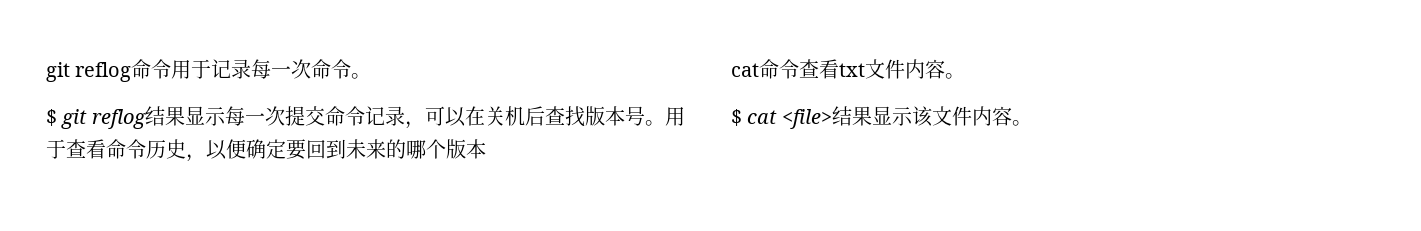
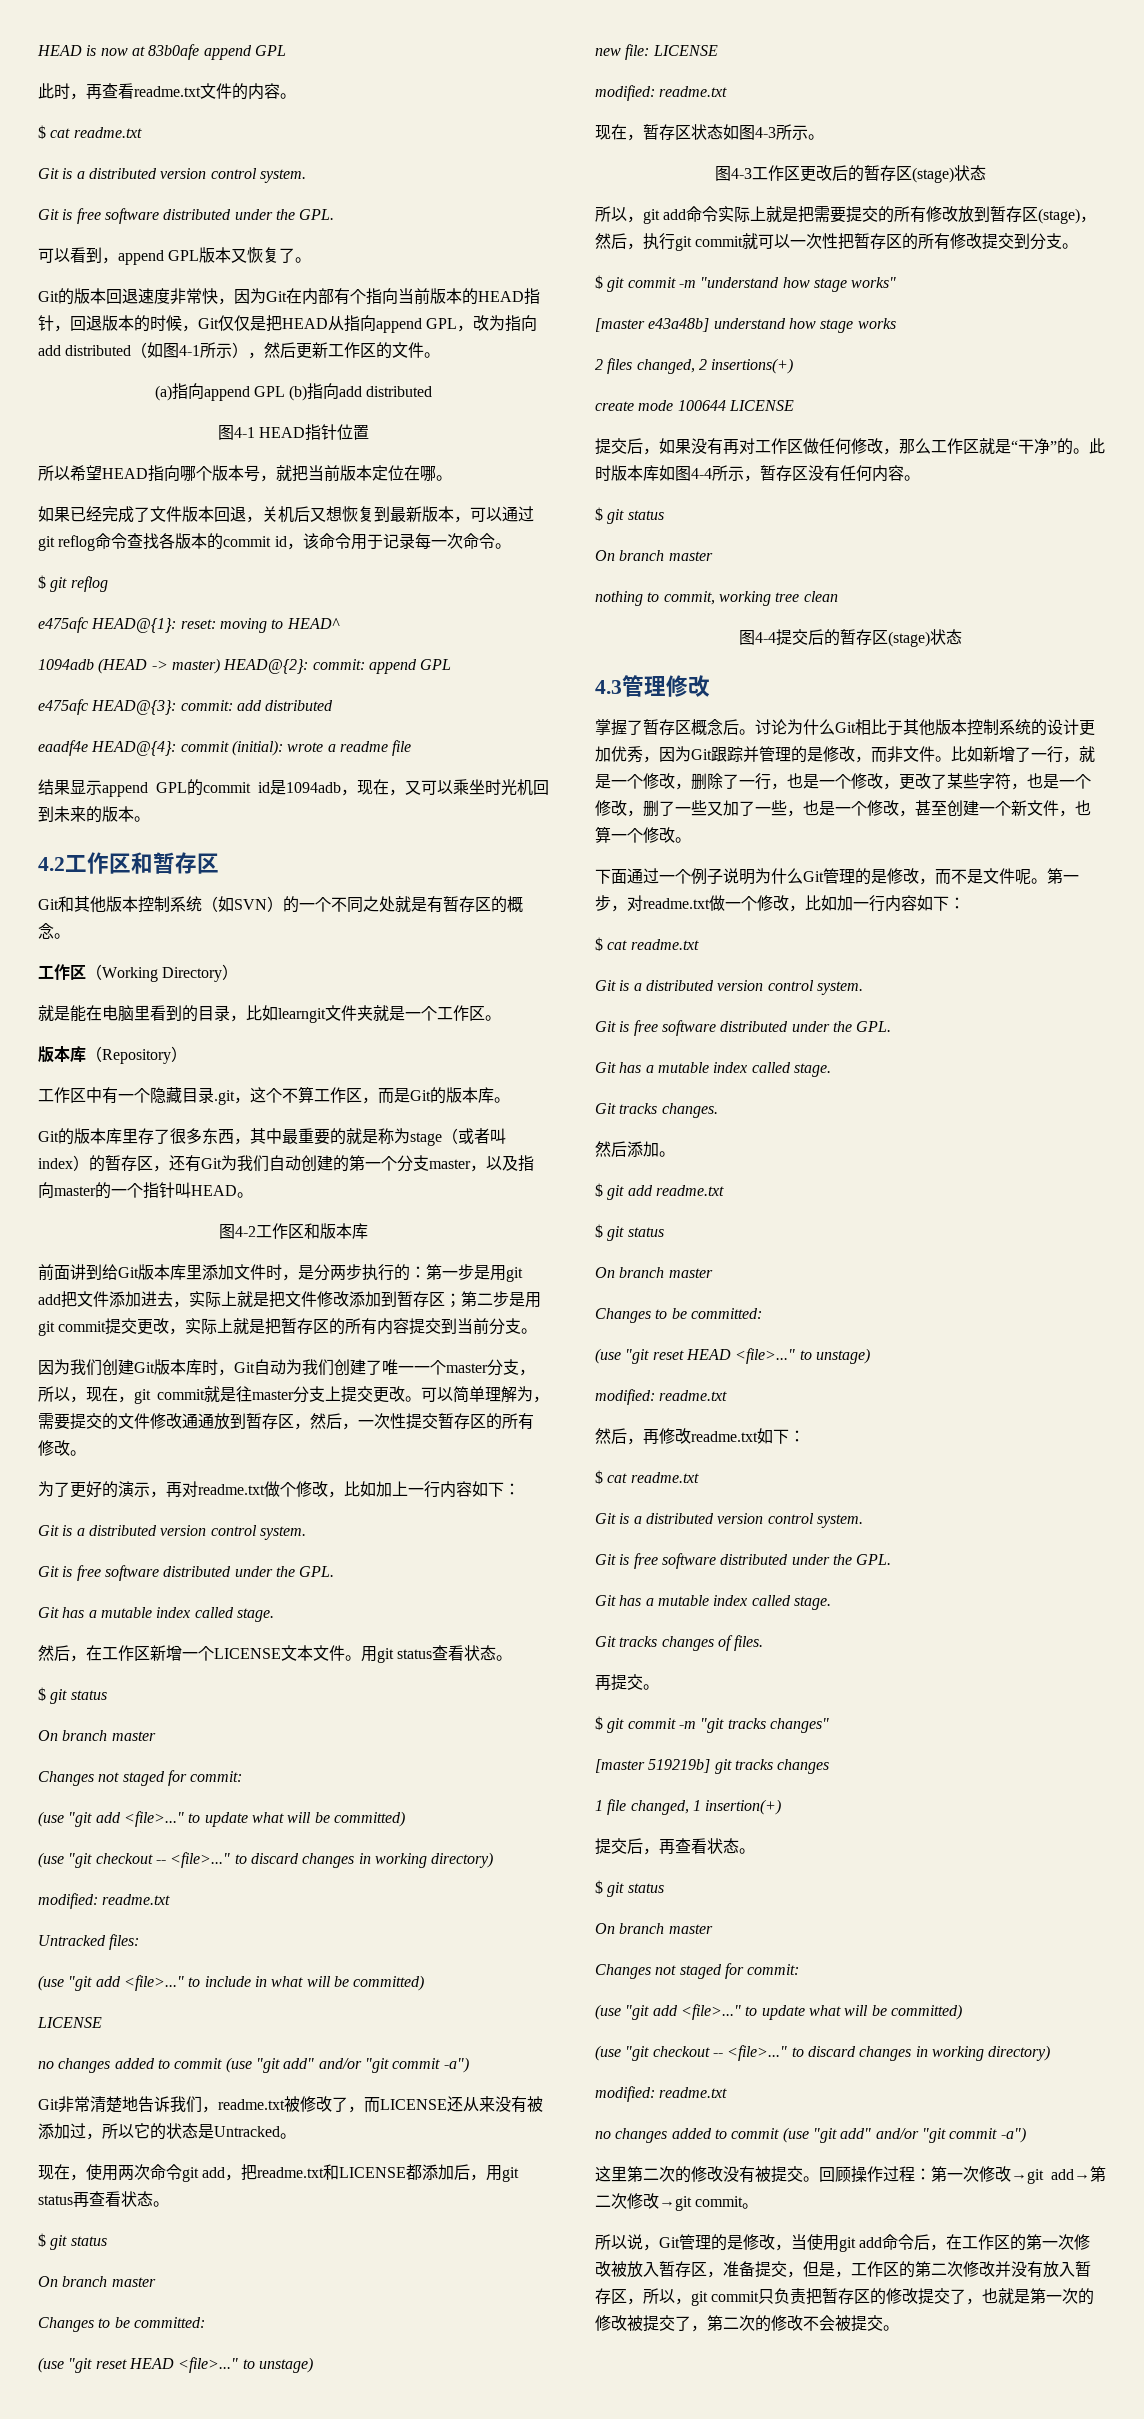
- git reflog命令用于记录每一次命令。
+ HEAD is now at 83b0afe append GPL
+ 此时，再查看readme.txt文件的内容。
+ $ cat readme.txt
+ Git is a distributed version control system.
+ Git is free software distributed under the GPL.
+ 可以看到，append GPL版本又恢复了。
+ Git的版本回退速度非常快，因为Git在内部有个指向当前版本的HEAD指针，回退版本的时候，Git仅仅是把HEAD从指向append GPL，改为指向add distributed（如图4-1所示），然后更新工作区的文件。
+ (a)指向append GPL (b)指向add distributed
+ 图4-1 HEAD指针位置
+ 所以希望HEAD指向哪个版本号，就把当前版本定位在哪。
+ 如果已经完成了文件版本回退，关机后又想恢复到最新版本，可以通过git reflog命令查找各版本的commit id，该命令用于记录每一次命令。
- $ git reflog结果显示每一次提交命令记录，可以在关机后查找版本号。用于查看命令历史，以便确定要回到未来的哪个版本
- cat命令查看txt文件内容。
- $ cat <file>结果显示该文件内容。
+ $ git reflog
+ e475afc HEAD@{1}: reset: moving to HEAD^
+ 1094adb (HEAD -> master) HEAD@{2}: commit: append GPL
+ e475afc HEAD@{3}: commit: add distributed
+ eaadf4e HEAD@{4}: commit (initial): wrote a readme file
+ 结果显示append GPL的commit id是1094adb，现在，又可以乘坐时光机回到未来的版本。
+ 4.2工作区和暂存区
+ Git和其他版本控制系统（如SVN）的一个不同之处就是有暂存区的概念。
+ 工作区（Working Directory）
+ 就是能在电脑里看到的目录，比如learngit文件夹就是一个工作区。
+ 版本库（Repository）
+ 工作区中有一个隐藏目录.git，这个不算工作区，而是Git的版本库。
+ Git的版本库里存了很多东西，其中最重要的就是称为stage（或者叫index）的暂存区，还有Git为我们自动创建的第一个分支master，以及指向master的一个指针叫HEAD。
+ 图4-2工作区和版本库
+ 前面讲到给Git版本库里添加文件时，是分两步执行的：第一步是用git add把文件添加进去，实际上就是把文件修改添加到暂存区；第二步是用git commit提交更改，实际上就是把暂存区的所有内容提交到当前分支。
+ 因为我们创建Git版本库时，Git自动为我们创建了唯一一个master分支，所以，现在，git commit就是往master分支上提交更改。可以简单理解为，需要提交的文件修改通通放到暂存区，然后，一次性提交暂存区的所有修改。
+ 为了更好的演示，再对readme.txt做个修改，比如加上一行内容如下：
+ Git is a distributed version control system.
+ Git is free software distributed under the GPL.
+ Git has a mutable index called stage.
+ 然后，在工作区新增一个LICENSE文本文件。用git status查看状态。
+ $ git status
+ On branch master
+ Changes not staged for commit:
+ (use "git add <file>..." to update what will be committed)
+ (use "git checkout -- <file>..." to discard changes in working directory)
+ modified: readme.txt
+ Untracked files:
+ (use "git add <file>..." to include in what will be committed)
+ LICENSE
+ no changes added to commit (use "git add" and/or "git commit -a")
+ Git非常清楚地告诉我们，readme.txt被修改了，而LICENSE还从来没有被添加过，所以它的状态是Untracked。
+ 现在，使用两次命令git add，把readme.txt和LICENSE都添加后，用git status再查看状态。
+ $ git status
+ On branch master
+ Changes to be committed:
+ (use "git reset HEAD <file>..." to unstage)
+ new file: LICENSE
+ modified: readme.txt
+ 现在，暂存区状态如图4-3所示。
+ 图4-3工作区更改后的暂存区(stage)状态
+ 所以，git add命令实际上就是把需要提交的所有修改放到暂存区(stage)，然后，执行git commit就可以一次性把暂存区的所有修改提交到分支。
+ $ git commit -m "understand how stage works"
+ [master e43a48b] understand how stage works
+ 2 files changed, 2 insertions(+)
+ create mode 100644 LICENSE
+ 提交后，如果没有再对工作区做任何修改，那么工作区就是“干净”的。此时版本库如图4-4所示，暂存区没有任何内容。
+ $ git status
+ On branch master
+ nothing to commit, working tree clean
+ 图4-4提交后的暂存区(stage)状态
+ 4.3管理修改
+ 掌握了暂存区概念后。讨论为什么Git相比于其他版本控制系统的设计更加优秀，因为Git跟踪并管理的是修改，而非文件。比如新增了一行，就是一个修改，删除了一行，也是一个修改，更改了某些字符，也是一个修改，删了一些又加了一些，也是一个修改，甚至创建一个新文件，也算一个修改。
+ 下面通过一个例子说明为什么Git管理的是修改，而不是文件呢。第一步，对readme.txt做一个修改，比如加一行内容如下：
+ $ cat readme.txt
+ Git is a distributed version control system.
+ Git is free software distributed under the GPL.
+ Git has a mutable index called stage.
+ Git tracks changes.
+ 然后添加。
+ $ git add readme.txt
+ $ git status
+ On branch master
+ Changes to be committed:
+ (use "git reset HEAD <file>..." to unstage)
+ modified: readme.txt
+ 然后，再修改readme.txt如下：
+ $ cat readme.txt
+ Git is a distributed version control system.
+ Git is free software distributed under the GPL.
+ Git has a mutable index called stage.
+ Git tracks changes of files.
+ 再提交。
+ $ git commit -m "git tracks changes"
+ [master 519219b] git tracks changes
+ 1 file changed, 1 insertion(+)
+ 提交后，再查看状态。
+ $ git status
+ On branch master
+ Changes not staged for commit:
+ (use "git add <file>..." to update what will be committed)
+ (use "git checkout -- <file>..." to discard changes in working directory)
+ modified: readme.txt
+ no changes added to commit (use "git add" and/or "git commit -a")
+ 这里第二次的修改没有被提交。回顾操作过程：第一次修改→git add→第二次修改→git commit。
+ 所以说，Git管理的是修改，当使用git add命令后，在工作区的第一次修改被放入暂存区，准备提交，但是，工作区的第二次修改并没有放入暂存区，所以，git commit只负责把暂存区的修改提交了，也就是第一次的修改被提交了，第二次的修改不会被提交。

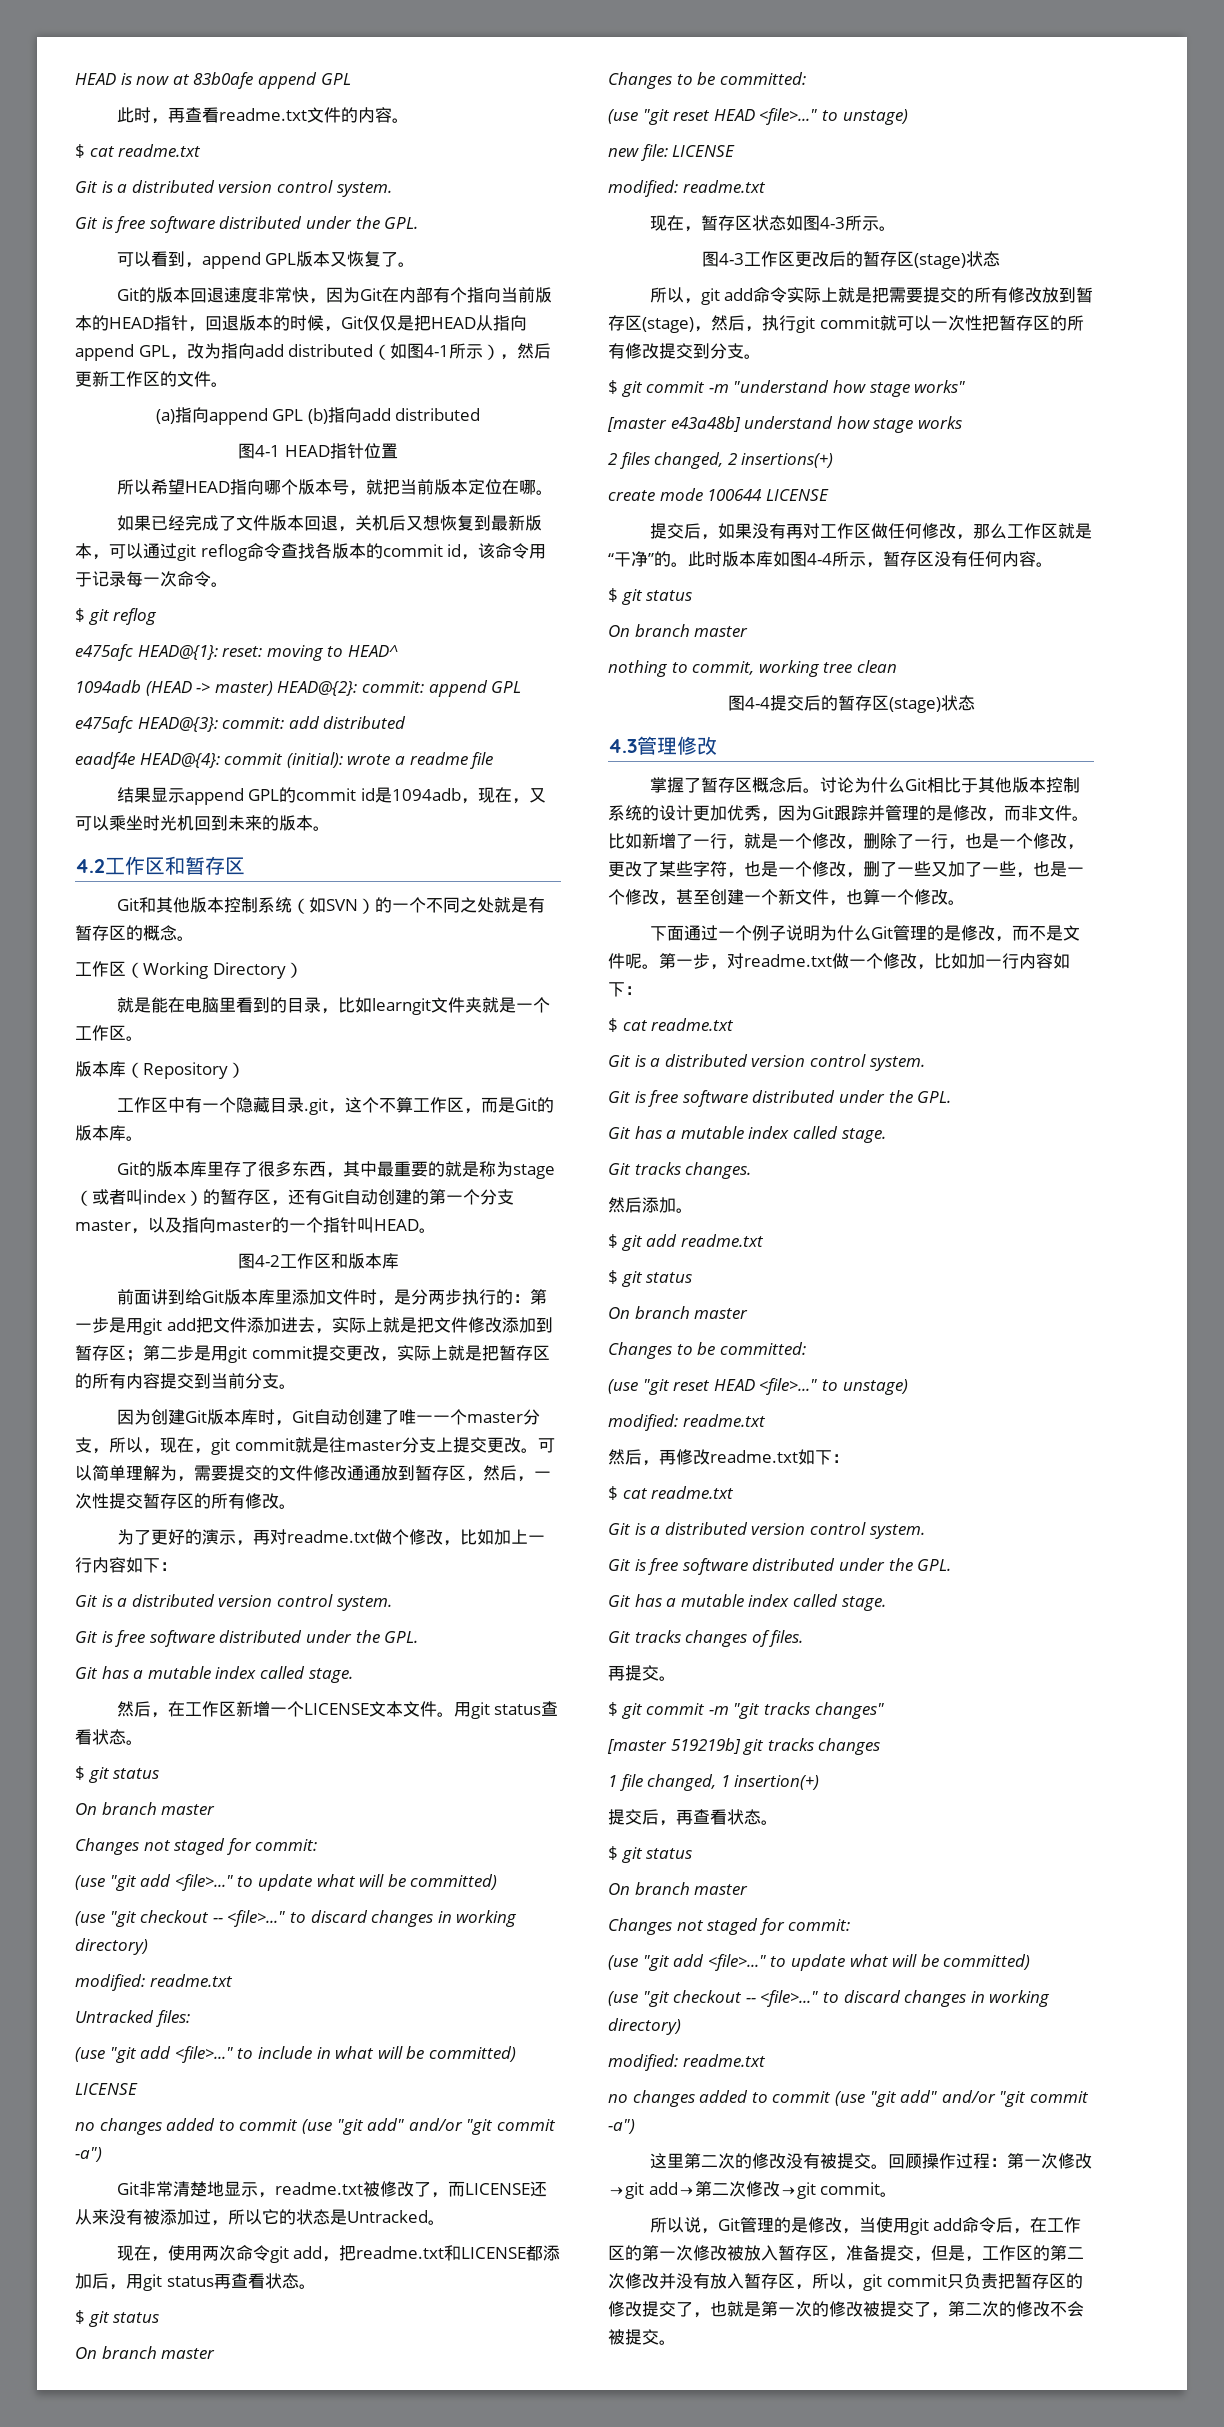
- Git的版本库里存了很多东西，其中最重要的就是称为stage（或者叫index）的暂存区，还有Git为我们自动创建的第一个分支master，以及指向master的一个指针叫HEAD。
+ Git的版本库里存了很多东西，其中最重要的就是称为stage（或者叫index）的暂存区，还有Git自动创建的第一个分支master，以及指向master的一个指针叫HEAD。
- 因为我们创建Git版本库时，Git自动为我们创建了唯一一个master分支，所以，现在，git commit就是往master分支上提交更改。
+ 因为创建Git版本库时，Git自动创建了唯一一个master分支，所以，现在，git commit就是往master分支上提交更改。
- Git非常清楚地告诉我们，readme.txt被修改了，而LICENSE还从来没有被添加过，所以它的状态是Untracked。
+ Git非常清楚地显示，readme.txt被修改了，而LICENSE还从来没有被添加过，所以它的状态是Untracked。

